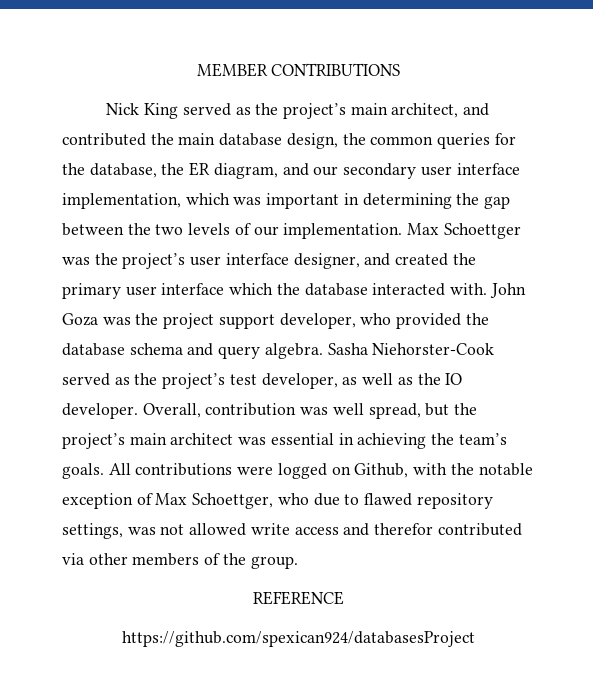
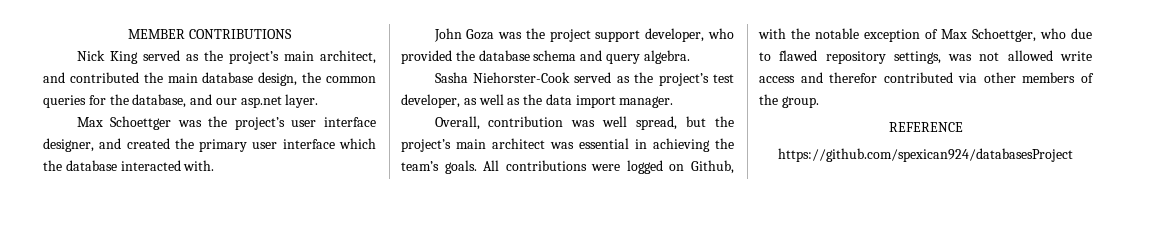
- Nick King served as the project’s main architect, and contributed the main database design, the common queries for the database, the ER diagram, and our secondary user interface implementation, which was important in determining the gap between the two levels of our implementation. Max Schoettger was the project’s user interface designer, and created the primary user interface which the database interacted with. John Goza was the project support developer, who provided the database schema and query algebra. Sasha Niehorster-Cook served as the project’s test developer, as well as the IO developer. Overall, contribution was well spread, but the project’s main architect was essential in achieving the team’s goals.
+ Nick King served as the project’s main architect, and contributed the main database design, the common queries for the database, and our asp.net layer.
+ Max Schoettger was the project’s user interface designer, and created the primary user interface which the database interacted with.
+ John Goza was the project support developer, who provided the database schema and query algebra.
+ Sasha Niehorster-Cook served as the project’s test developer, as well as the data import manager.
+ Overall, contribution was well spread, but the project’s main architect was essential in achieving the team’s goals.

